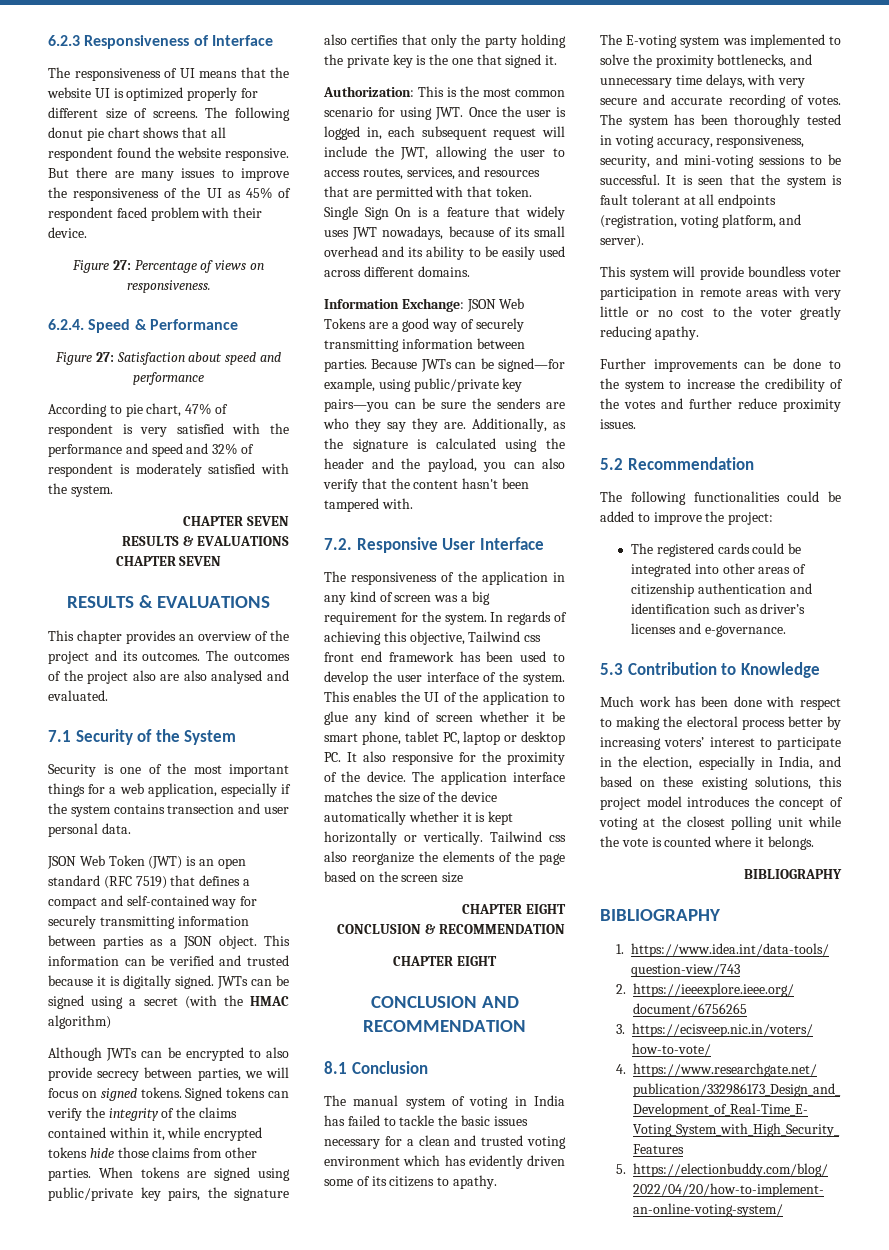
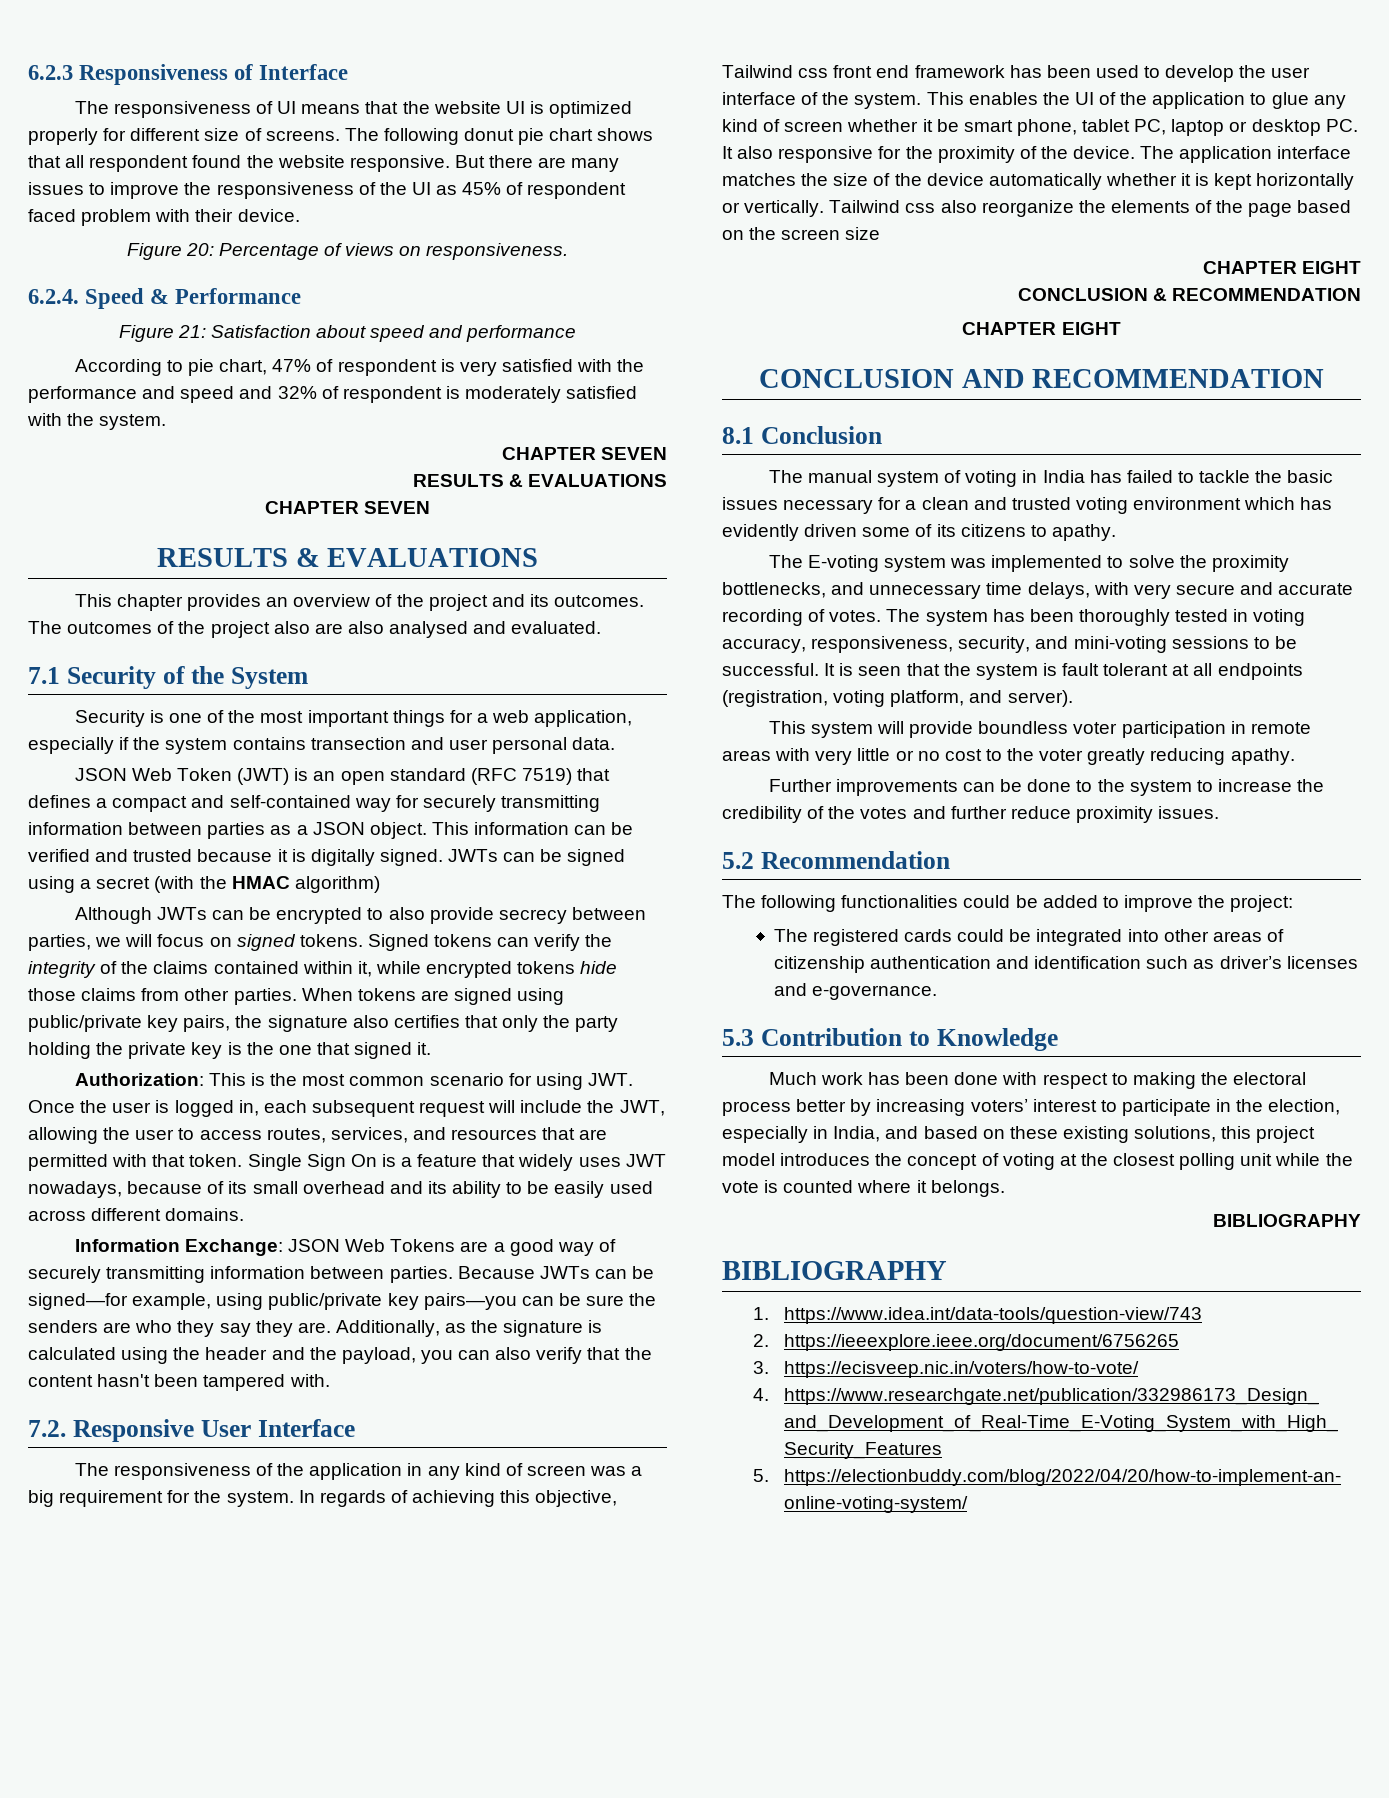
- Figure 27: Percentage of views on responsiveness.
+ Figure 20: Percentage of views on responsiveness.
- Figure 27: Satisfaction about speed and performance
+ Figure 21: Satisfaction about speed and performance

